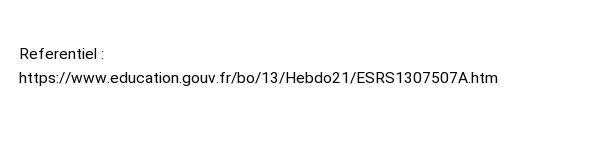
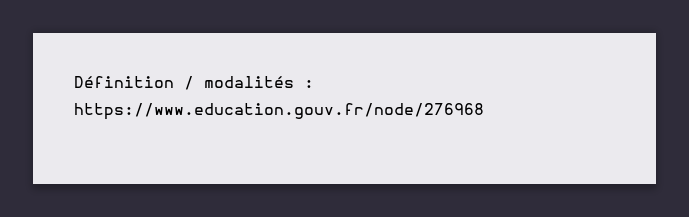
- Referentiel : https://www.education.gouv.fr/bo/13/Hebdo21/ESRS1307507A.htm
+ Définition / modalités : https://www.education.gouv.fr/node/276968

